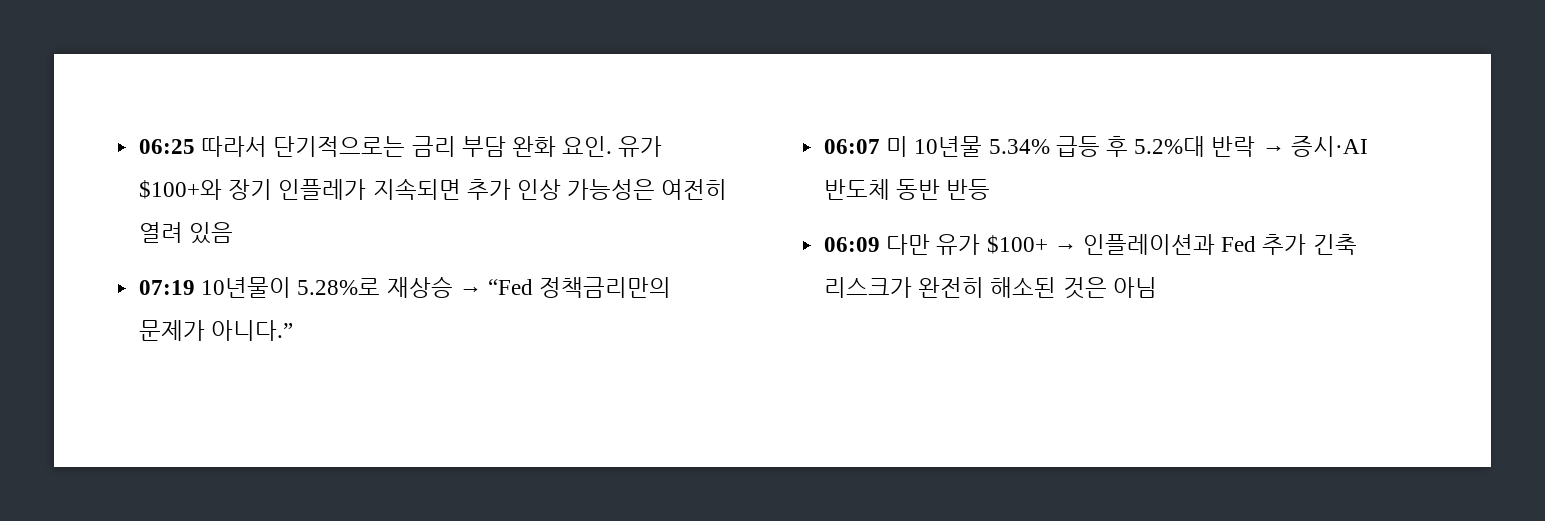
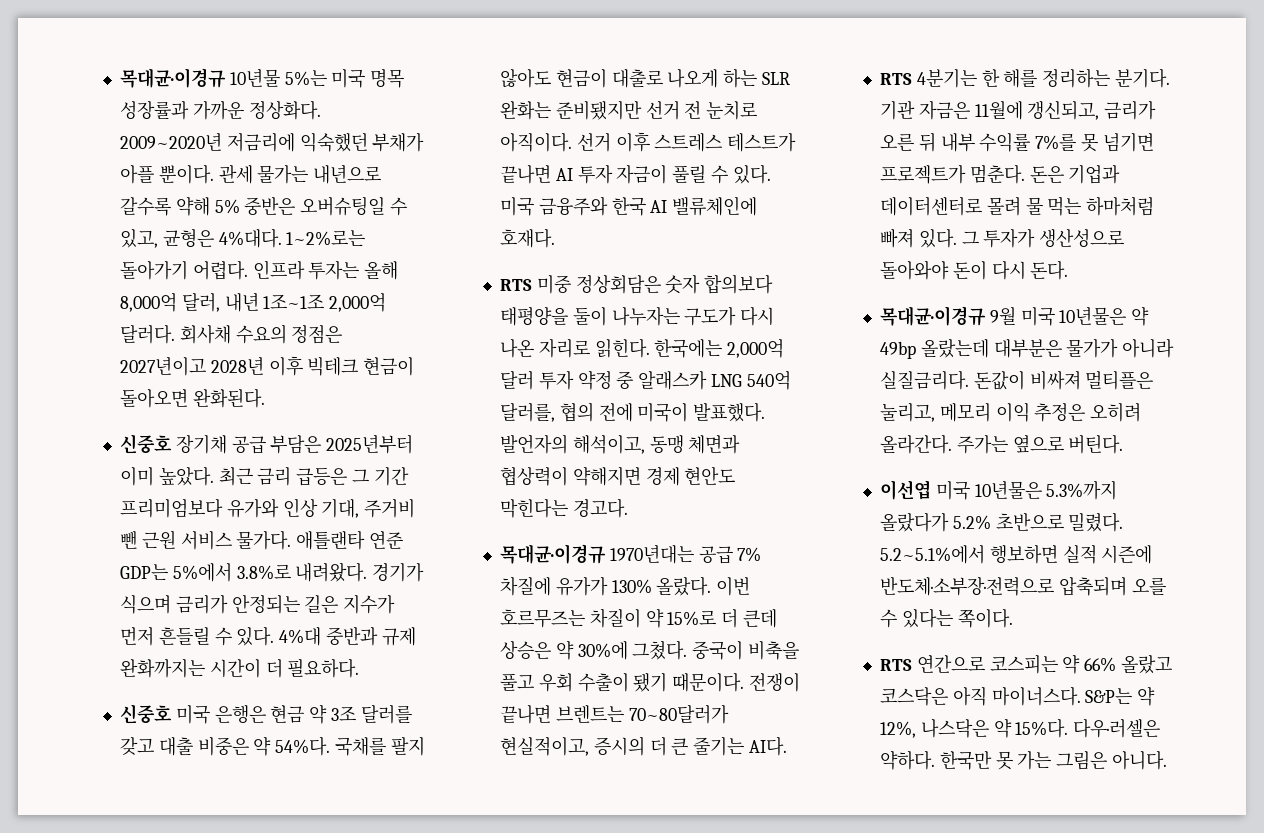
- 06:25 따라서 단기적으로는 금리 부담 완화 요인. 유가 $100+와 장기 인플레가 지속되면 추가 인상 가능성은 여전히 열려 있음
- 07:19 10년물이 5.28%로 재상승 → “Fed 정책금리만의 문제가 아니다.”
- 06:07 미 10년물 5.34% 급등 후 5.2%대 반락 → 증시·AI 반도체 동반 반등
- 06:09 다만 유가 $100+ → 인플레이션과 Fed 추가 긴축 리스크가 완전히 해소된 것은 아님
+ 목대균·이경규 10년물 5%는 미국 명목 성장률과 가까운 정상화다. 2009~2020년 저금리에 익숙했던 부채가 아플 뿐이다. 관세 물가는 내년으로 갈수록 약해 5% 중반은 오버슈팅일 수 있고, 균형은 4%대다. 1~2%로는 돌아가기 어렵다. 인프라 투자는 올해 8,000억 달러, 내년 1조~1조 2,000억 달러다. 회사채 수요의 정점은 2027년이고 2028년 이후 빅테크 현금이 돌아오면 완화된다.
+ 신중호 장기채 공급 부담은 2025년부터 이미 높았다. 최근 금리 급등은 그 기간 프리미엄보다 유가와 인상 기대, 주거비 뺀 근원 서비스 물가다. 애틀랜타 연준 GDP는 5%에서 3.8%로 내려왔다. 경기가 식으며 금리가 안정되는 길은 지수가 먼저 흔들릴 수 있다. 4%대 중반과 규제 완화까지는 시간이 더 필요하다.
+ 신중호 미국 은행은 현금 약 3조 달러를 갖고 대출 비중은 약 54%다. 국채를 팔지 않아도 현금이 대출로 나오게 하는 SLR 완화는 준비됐지만 선거 전 눈치로 아직이다. 선거 이후 스트레스 테스트가 끝나면 AI 투자 자금이 풀릴 수 있다. 미국 금융주와 한국 AI 밸류체인에 호재다.
+ RTS 미중 정상회담은 숫자 합의보다 태평양을 둘이 나누자는 구도가 다시 나온 자리로 읽힌다. 한국에는 2,000억 달러 투자 약정 중 알래스카 LNG 540억 달러를, 협의 전에 미국이 발표했다. 발언자의 해석이고, 동맹 체면과 협상력이 약해지면 경제 현안도 막힌다는 경고다.
+ 목대균·이경규 1970년대는 공급 7% 차질에 유가가 130% 올랐다. 이번 호르무즈는 차질이 약 15%로 더 큰데 상승은 약 30%에 그쳤다. 중국이 비축을 풀고 우회 수출이 됐기 때문이다. 전쟁이 끝나면 브렌트는 70~80달러가 현실적이고, 증시의 더 큰 줄기는 AI다.
+ RTS 4분기는 한 해를 정리하는 분기다. 기관 자금은 11월에 갱신되고, 금리가 오른 뒤 내부 수익률 7%를 못 넘기면 프로젝트가 멈춘다. 돈은 기업과 데이터센터로 몰려 물 먹는 하마처럼 빠져 있다. 그 투자가 생산성으로 돌아와야 돈이 다시 돈다.
+ 목대균·이경규 9월 미국 10년물은 약 49bp 올랐는데 대부분은 물가가 아니라 실질금리다. 돈값이 비싸져 멀티플은 눌리고, 메모리 이익 추정은 오히려 올라간다. 주가는 옆으로 버틴다.
+ 이선엽 미국 10년물은 5.3%까지 올랐다가 5.2% 초반으로 밀렸다. 5.2~5.1%에서 행보하면 실적 시즌에 반도체·소부장·전력으로 압축되며 오를 수 있다는 쪽이다.
+ RTS 연간으로 코스피는 약 66% 올랐고 코스닥은 아직 마이너스다. S&P는 약 12%, 나스닥은 약 15%다. 다우·러셀은 약하다. 한국만 못 가는 그림은 아니다.

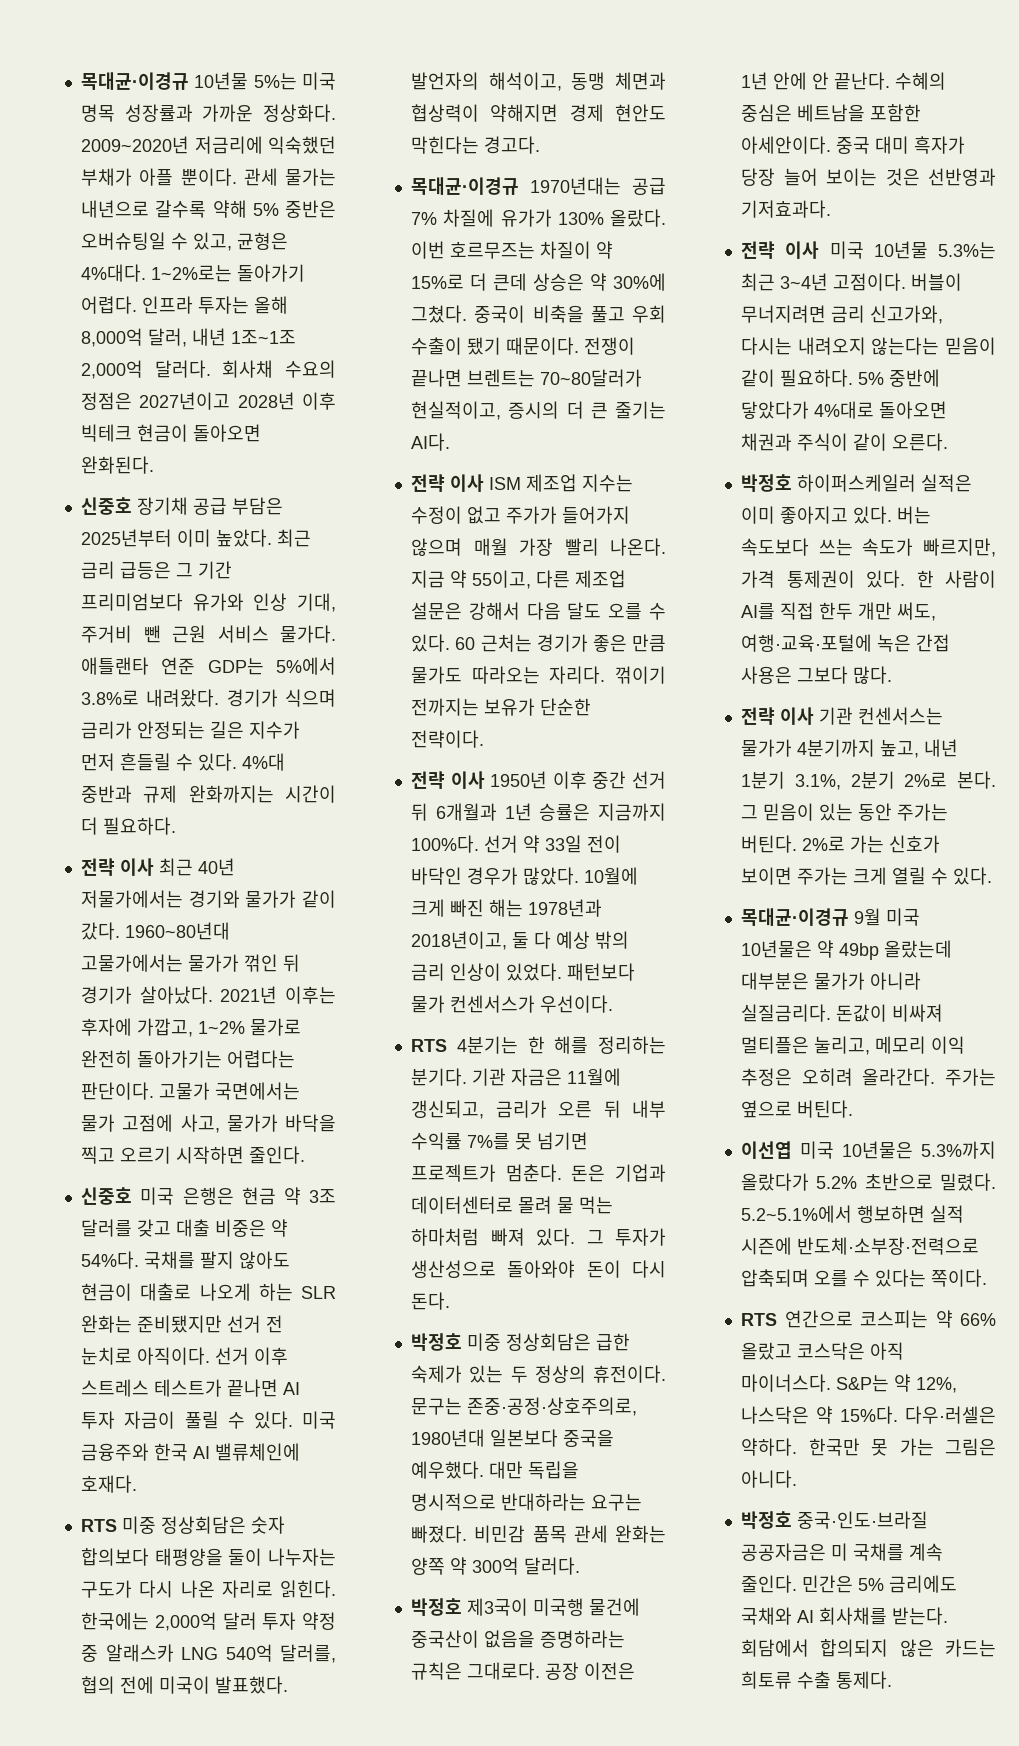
+ 전략 이사 최근 40년 저물가에서는 경기와 물가가 같이 갔다. 1960~80년대 고물가에서는 물가가 꺾인 뒤 경기가 살아났다. 2021년 이후는 후자에 가깝고, 1~2% 물가로 완전히 돌아가기는 어렵다는 판단이다. 고물가 국면에서는 물가 고점에 사고, 물가가 바닥을 찍고 오르기 시작하면 줄인다.
+ 전략 이사 ISM 제조업 지수는 수정이 없고 주가가 들어가지 않으며 매월 가장 빨리 나온다. 지금 약 55이고, 다른 제조업 설문은 강해서 다음 달도 오를 수 있다. 60 근처는 경기가 좋은 만큼 물가도 따라오는 자리다. 꺾이기 전까지는 보유가 단순한 전략이다.
+ 전략 이사 1950년 이후 중간 선거 뒤 6개월과 1년 승률은 지금까지 100%다. 선거 약 33일 전이 바닥인 경우가 많았다. 10월에 크게 빠진 해는 1978년과 2018년이고, 둘 다 예상 밖의 금리 인상이 있었다. 패턴보다 물가 컨센서스가 우선이다.
+ 박정호 미중 정상회담은 급한 숙제가 있는 두 정상의 휴전이다. 문구는 존중·공정·상호주의로, 1980년대 일본보다 중국을 예우했다. 대만 독립을 명시적으로 반대하라는 요구는 빠졌다. 비민감 품목 관세 완화는 양쪽 약 300억 달러다.
+ 박정호 제3국이 미국행 물건에 중국산이 없음을 증명하라는 규칙은 그대로다. 공장 이전은 1년 안에 안 끝난다. 수혜의 중심은 베트남을 포함한 아세안이다. 중국 대미 흑자가 당장 늘어 보이는 것은 선반영과 기저효과다.
+ 전략 이사 미국 10년물 5.3%는 최근 3~4년 고점이다. 버블이 무너지려면 금리 신고가와, 다시는 내려오지 않는다는 믿음이 같이 필요하다. 5% 중반에 닿았다가 4%대로 돌아오면 채권과 주식이 같이 오른다.
+ 박정호 하이퍼스케일러 실적은 이미 좋아지고 있다. 버는 속도보다 쓰는 속도가 빠르지만, 가격 통제권이 있다. 한 사람이 AI를 직접 한두 개만 써도, 여행·교육·포털에 녹은 간접 사용은 그보다 많다.
+ 전략 이사 기관 컨센서스는 물가가 4분기까지 높고, 내년 1분기 3.1%, 2분기 2%로 본다. 그 믿음이 있는 동안 주가는 버틴다. 2%로 가는 신호가 보이면 주가는 크게 열릴 수 있다.
+ 박정호 중국·인도·브라질 공공자금은 미 국채를 계속 줄인다. 민간은 5% 금리에도 국채와 AI 회사채를 받는다. 회담에서 합의되지 않은 카드는 희토류 수출 통제다.

